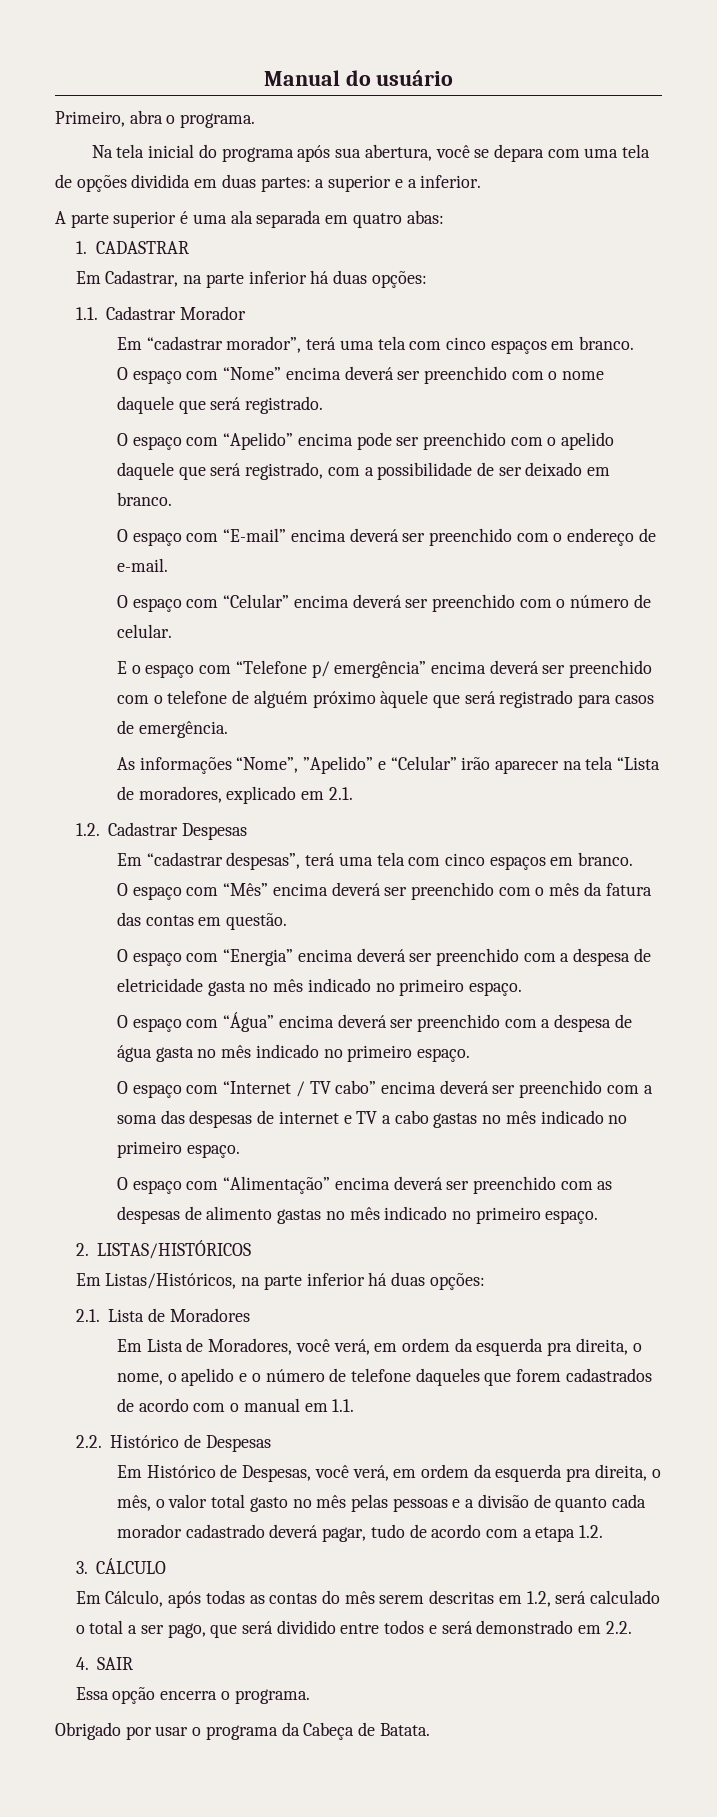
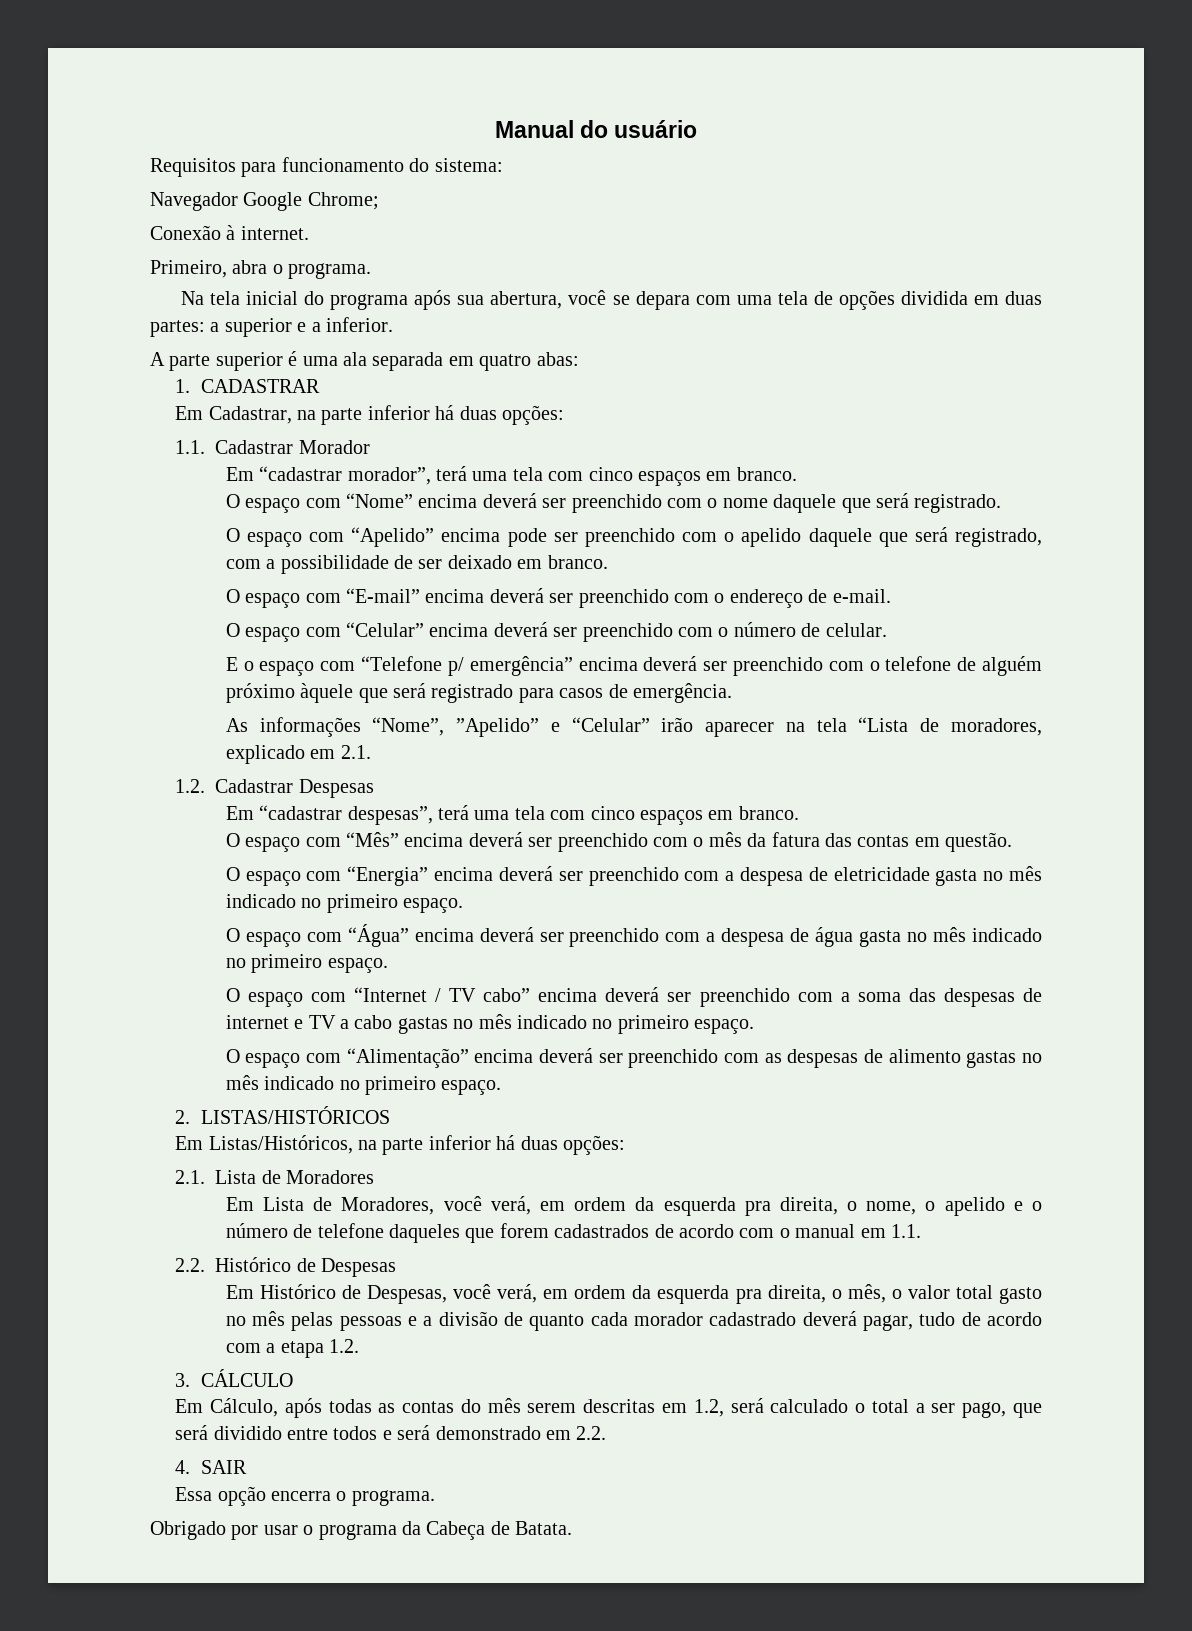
+ Requisitos para funcionamento do sistema:
+ Navegador Google Chrome;
+ Conexão à internet.

